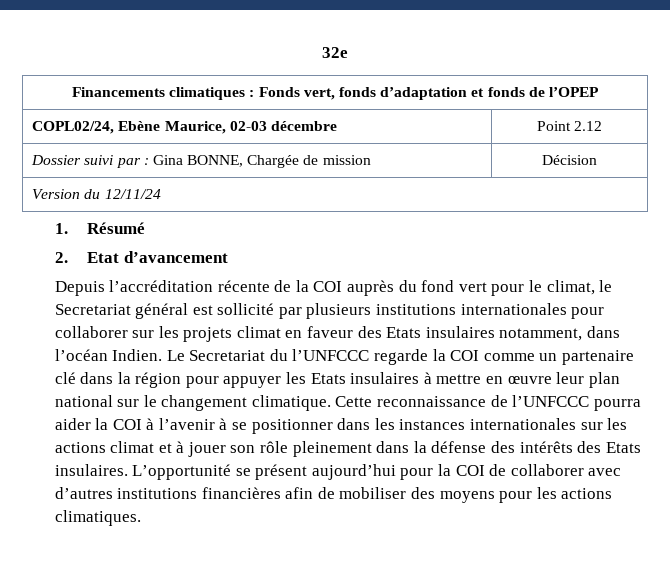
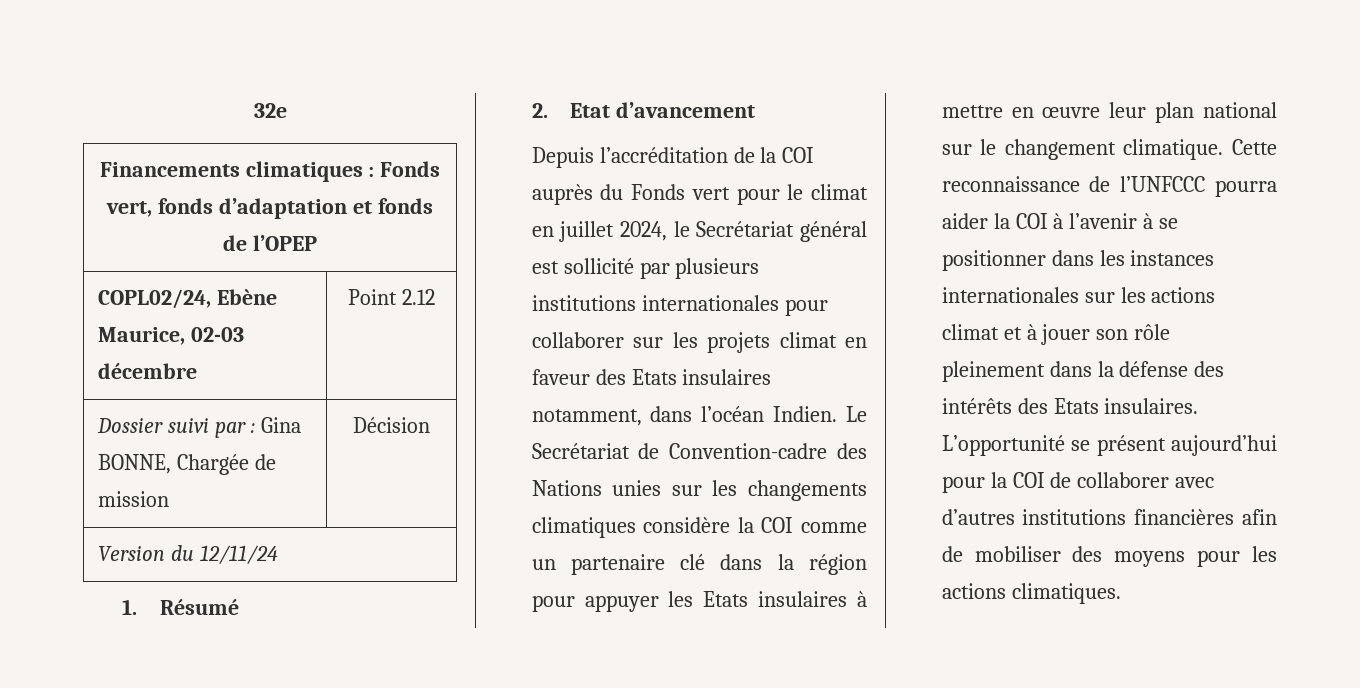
- Depuis l’accréditation récente de la COI auprès du fond vert pour le climat, le Secretariat général est sollicité par plusieurs institutions internationales pour collaborer sur les projets climat en faveur des Etats insulaires notamment, dans l’océan Indien.
+ Depuis l’accréditation de la COI auprès du Fonds vert pour le climat en juillet 2024, le Secrétariat général est sollicité par plusieurs institutions internationales pour collaborer sur les projets climat en faveur des Etats insulaires notamment, dans l’océan Indien.
- Le Secretariat du l’UNFCCC regarde la COI comme un partenaire clé dans la région pour appuyer les Etats insulaires à mettre en œuvre leur plan national sur le changement climatique.
+ Le Secrétariat de Convention-cadre des Nations unies sur les changements climatiques considère la COI comme un partenaire clé dans la région pour appuyer les Etats insulaires à mettre en œuvre leur plan national sur le changement climatique.

